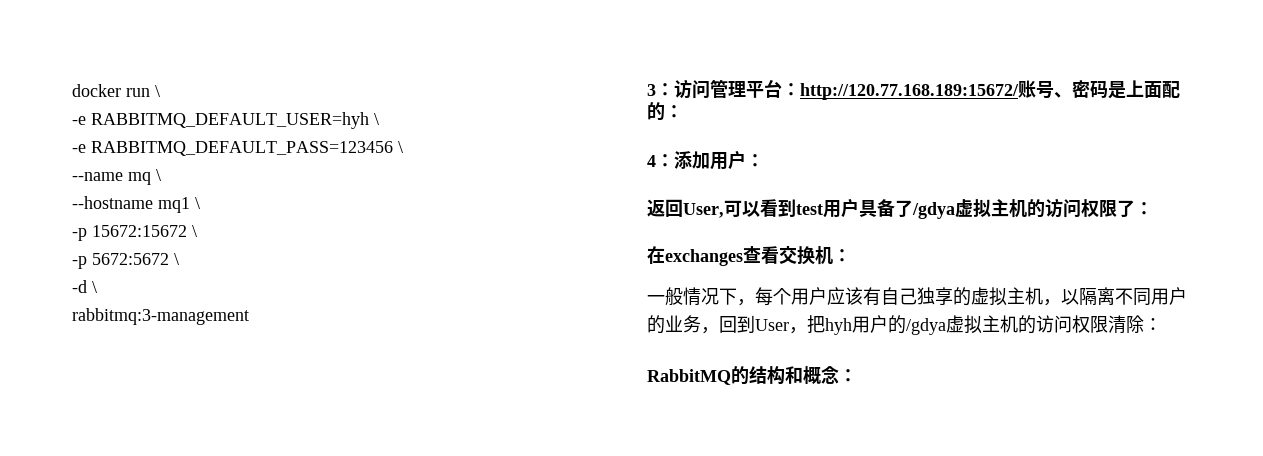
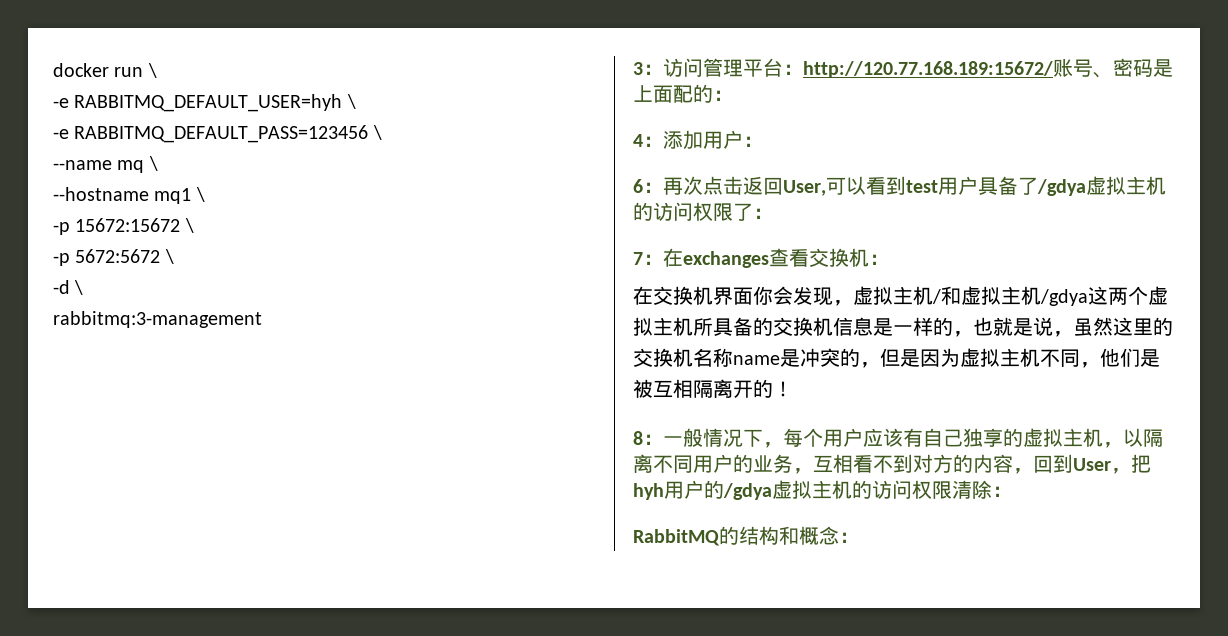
- 返回User,可以看到test用户具备了/gdya虚拟主机的访问权限了：
+ 6：再次点击返回User,可以看到test用户具备了/gdya虚拟主机的访问权限了：
- 在exchanges查看交换机：
+ 7：在exchanges查看交换机：
- 一般情况下，每个用户应该有自己独享的虚拟主机，以隔离不同用户的业务，回到User，把hyh用户的/gdya虚拟主机的访问权限清除：
+ 在交换机界面你会发现，虚拟主机/和虚拟主机/gdya这两个虚拟主机所具备的交换机信息是一样的，也就是说，虽然这里的交换机名称name是冲突的，但是因为虚拟主机不同，他们是被互相隔离开的！
+ 8：一般情况下，每个用户应该有自己独享的虚拟主机，以隔离不同用户的业务，互相看不到对方的内容，回到User，把hyh用户的/gdya虚拟主机的访问权限清除：

